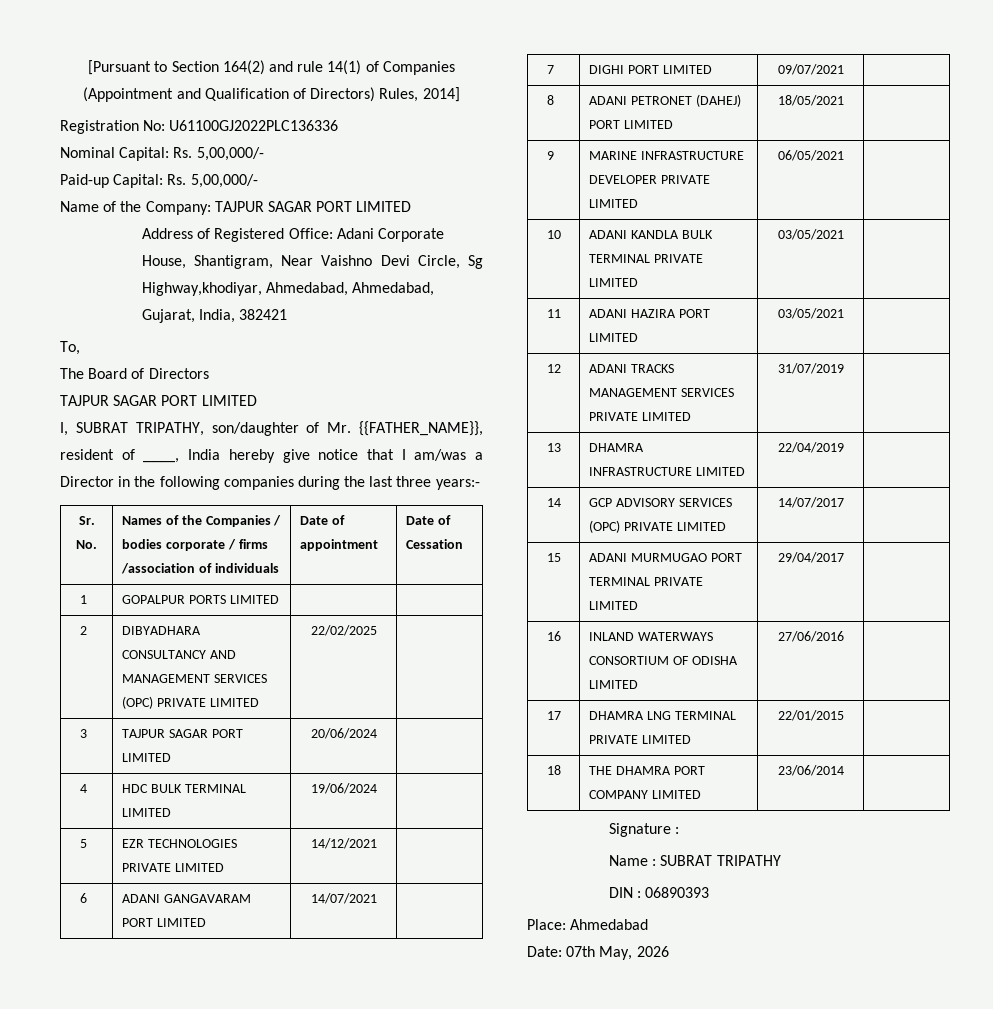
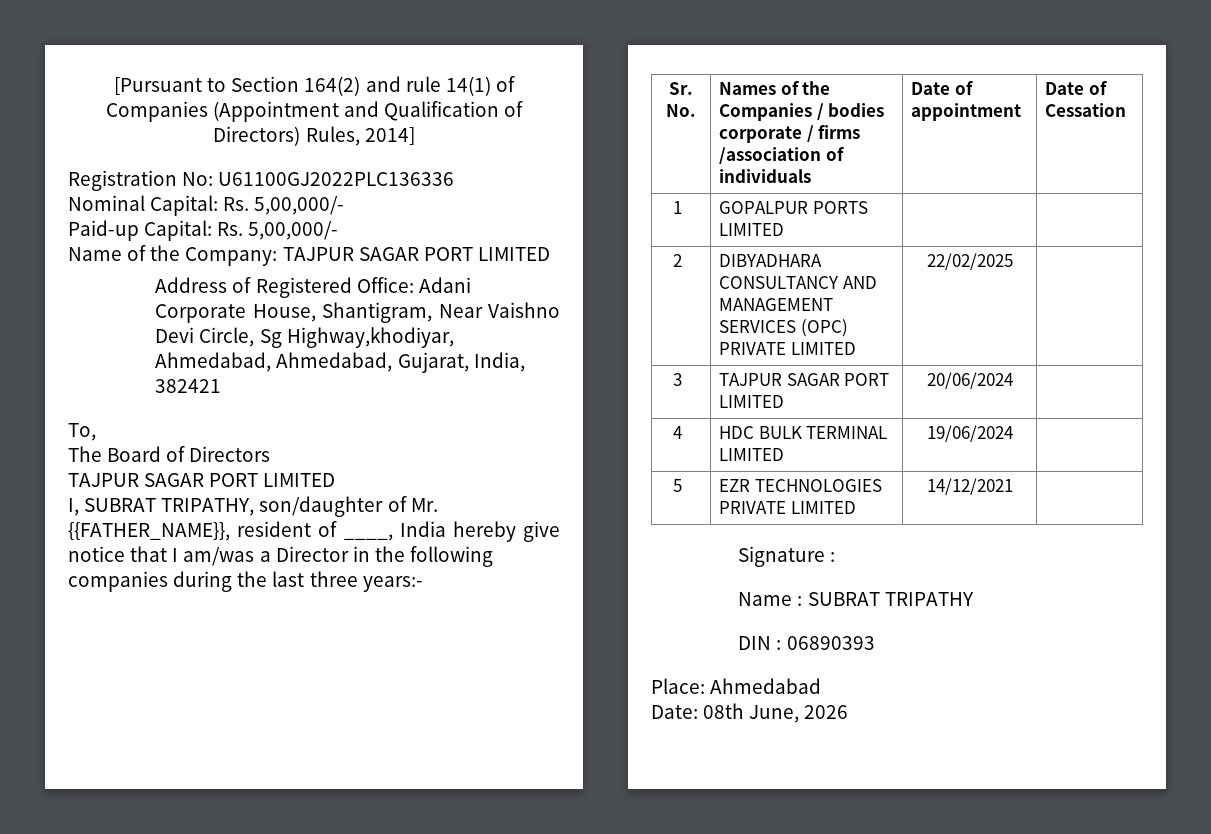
- 6 | ADANI GANGAVARAM PORT LIMITED | 14/07/2021 |
- 7 | DIGHI PORT LIMITED | 09/07/2021 |
- 8 | ADANI PETRONET (DAHEJ) PORT LIMITED | 18/05/2021 |
- 9 | MARINE INFRASTRUCTURE DEVELOPER PRIVATE LIMITED | 06/05/2021 |
- 10 | ADANI KANDLA BULK TERMINAL PRIVATE LIMITED | 03/05/2021 |
- 11 | ADANI HAZIRA PORT LIMITED | 03/05/2021 |
- 12 | ADANI TRACKS MANAGEMENT SERVICES PRIVATE LIMITED | 31/07/2019 |
- 13 | DHAMRA INFRASTRUCTURE LIMITED | 22/04/2019 |
- 14 | GCP ADVISORY SERVICES (OPC) PRIVATE LIMITED | 14/07/2017 |
- 15 | ADANI MURMUGAO PORT TERMINAL PRIVATE LIMITED | 29/04/2017 |
- 16 | INLAND WATERWAYS CONSORTIUM OF ODISHA LIMITED | 27/06/2016 |
- 17 | DHAMRA LNG TERMINAL PRIVATE LIMITED | 22/01/2015 |
- 18 | THE DHAMRA PORT COMPANY LIMITED | 23/06/2014 |
- Date: 07th May, 2026
+ Date: 08th June, 2026

